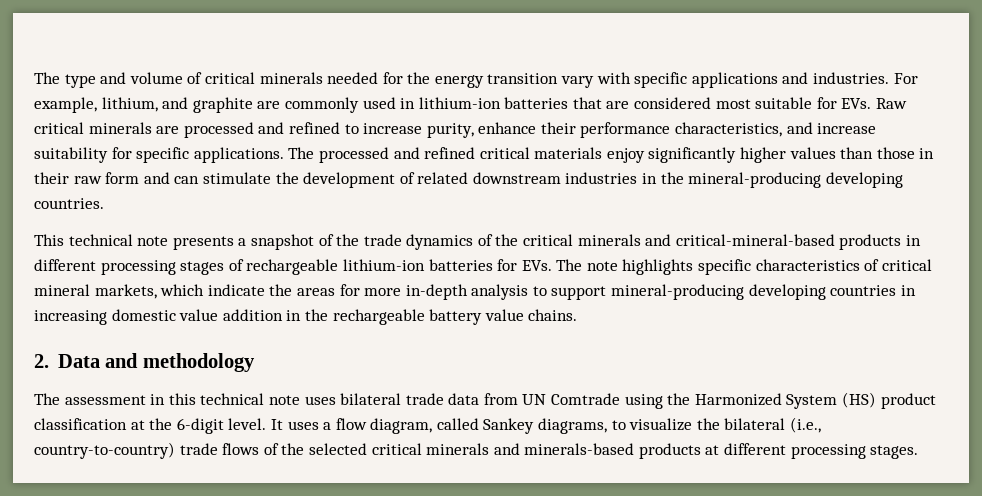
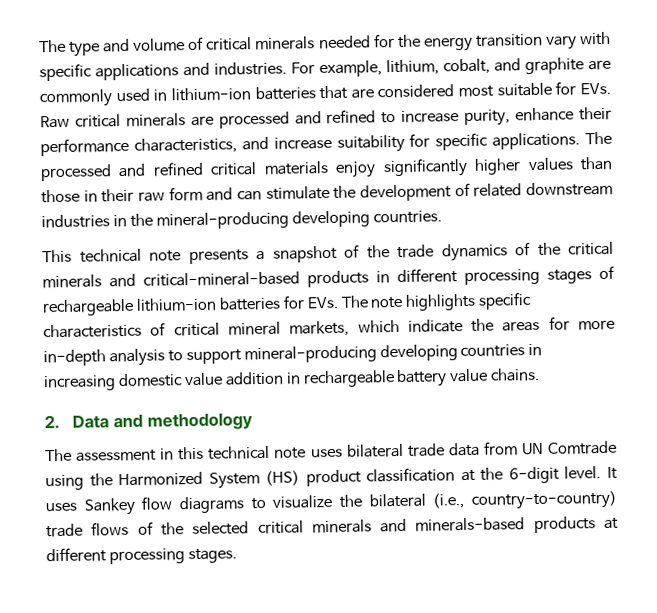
- For example, lithium, and graphite are commonly used in lithium-ion batteries that are considered most suitable for EVs. Raw critical minerals are processed and refined to increase purity, enhance their performance characteristics, and increase suitability for specific applications.
+ For example, lithium, cobalt, and graphite are commonly used in lithium-ion batteries that are considered most suitable for EVs. Raw critical minerals are processed and refined to increase purity, enhance their performance characteristics, and increase suitability for specific applications.
- This technical note presents a snapshot of the trade dynamics of the critical minerals and critical-mineral-based products in different processing stages of rechargeable lithium-ion batteries for EVs. The note highlights specific characteristics of critical mineral markets, which indicate the areas for more in-depth analysis to support mineral-producing developing countries in increasing domestic value addition in the rechargeable battery value chains.
+ This technical note presents a snapshot of the trade dynamics of the critical minerals and critical-mineral-based products in different processing stages of rechargeable lithium-ion batteries for EVs. The note highlights specific characteristics of critical mineral markets, which indicate the areas for more in-depth analysis to support mineral-producing developing countries in increasing domestic value addition in rechargeable battery value chains.
- It uses a flow diagram, called Sankey diagrams, to visualize the bilateral (i.e., country-to-country) trade flows of the selected critical minerals and minerals-based products at different processing stages.
+ It uses Sankey flow diagrams to visualize the bilateral (i.e., country-to-country) trade flows of the selected critical minerals and minerals-based products at different processing stages.

